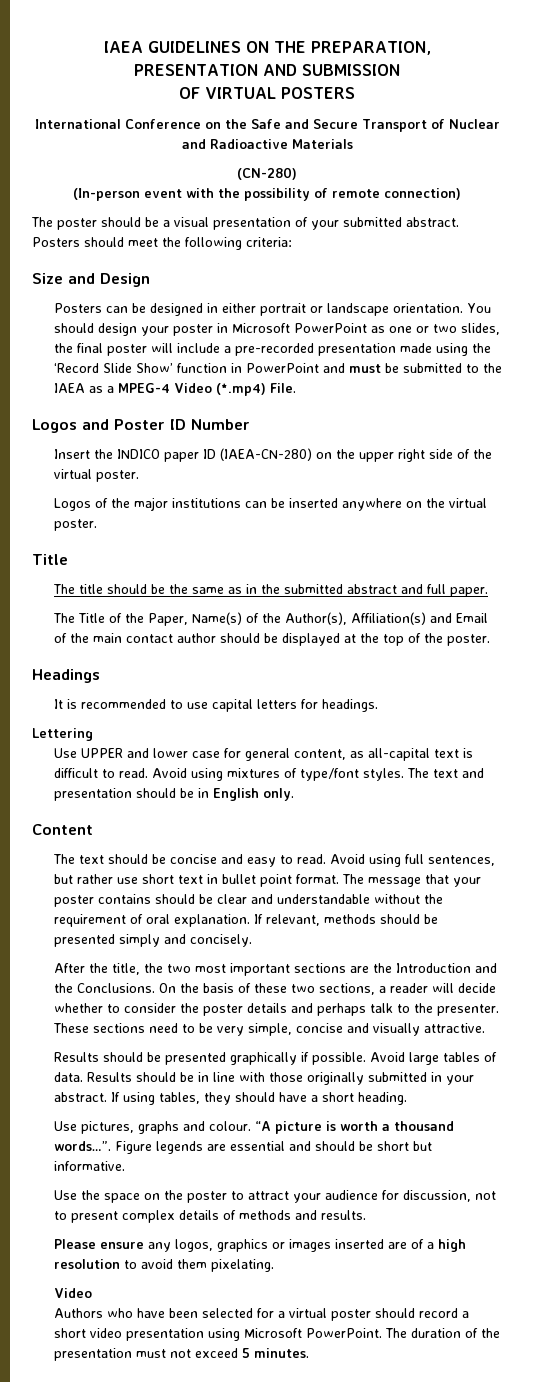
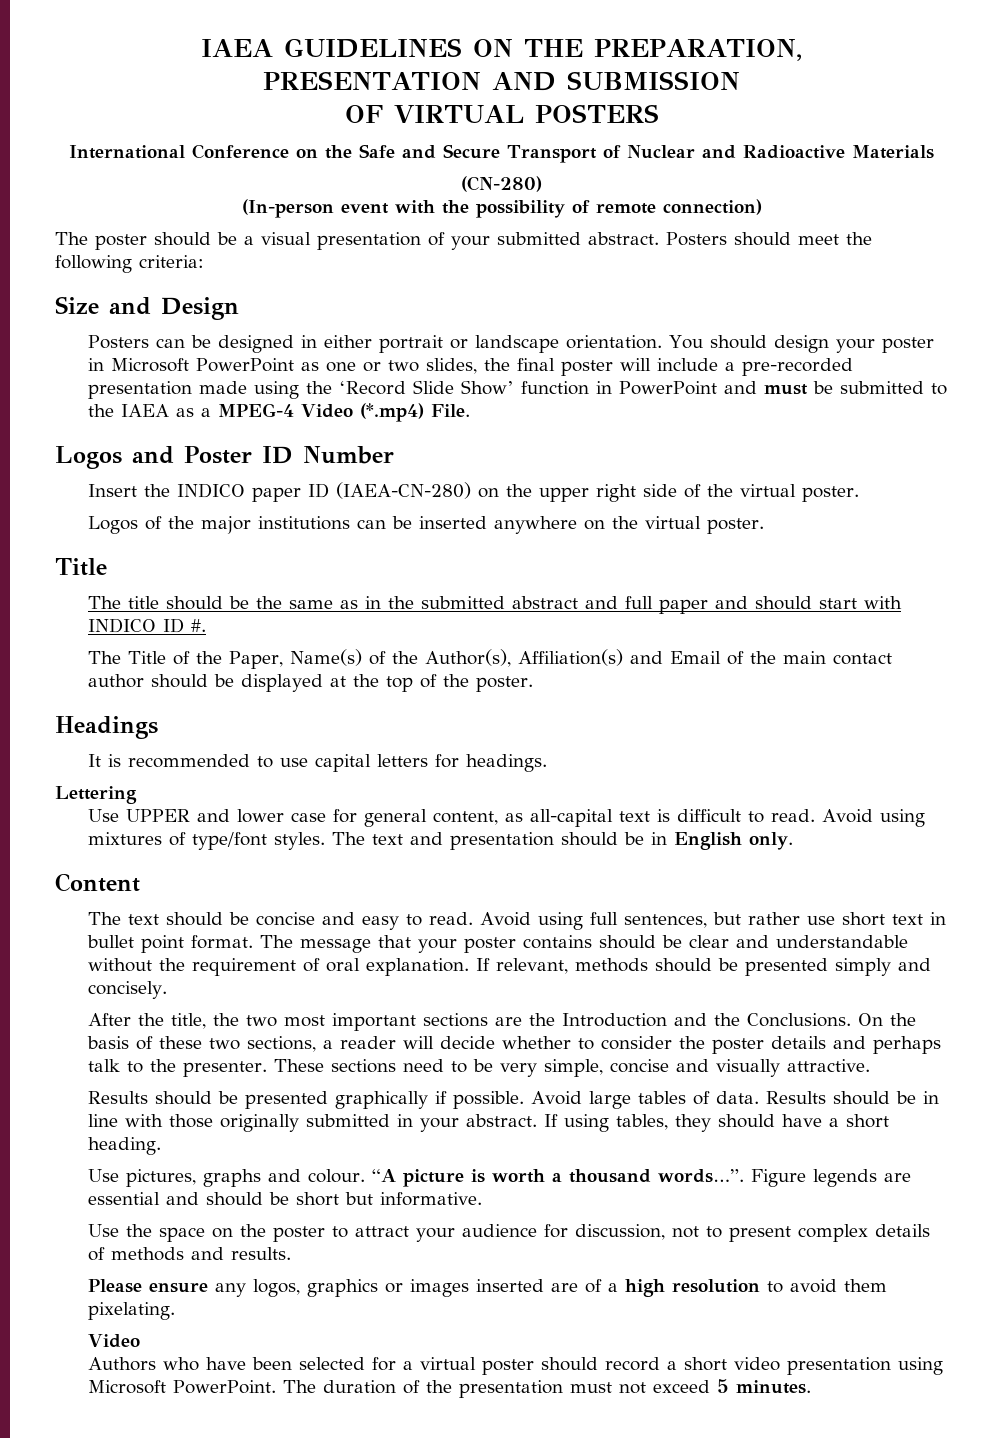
- The title should be the same as in the submitted abstract and full paper.
+ The title should be the same as in the submitted abstract and full paper and should start with INDICO ID #.

